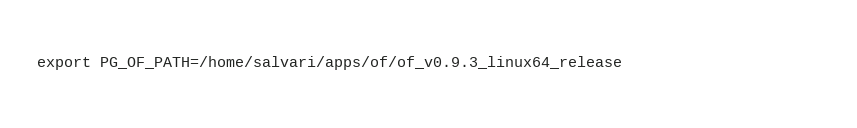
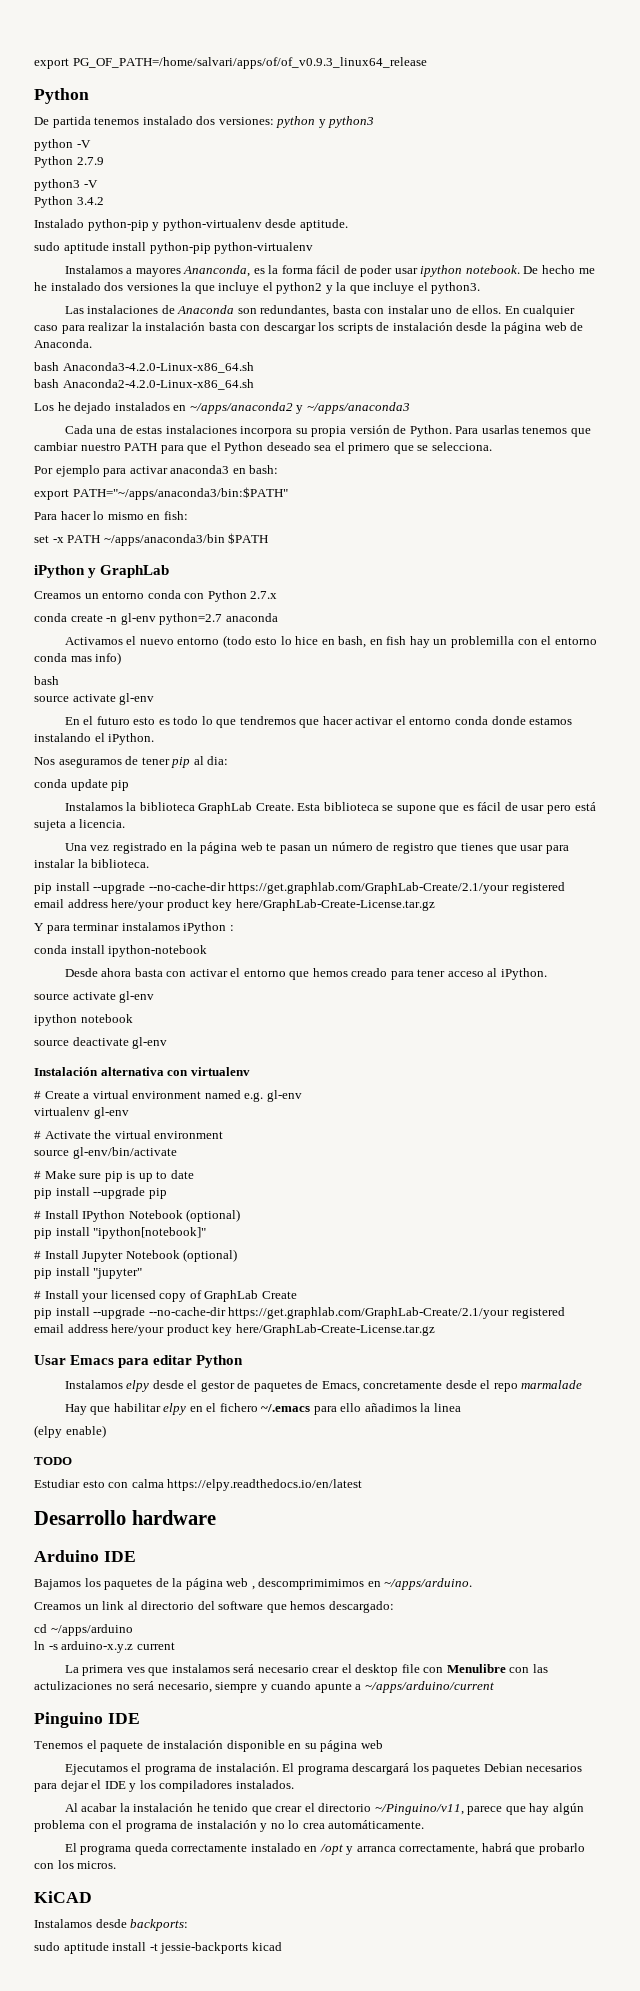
  export PG_OF_PATH=/home/salvari/apps/of/of_v0.9.3_linux64_release
+ Python
+ De partida tenemos instalado dos versiones: python y python3
+ python -V
+ Python 2.7.9
+ python3 -V
+ Python 3.4.2
+ Instalado python-pip y python-virtualenv desde aptitude.
+ sudo aptitude install python-pip python-virtualenv
+ Instalamos a mayores Ananconda, es la forma fácil de poder usar ipython notebook. De hecho me he instalado dos versiones la que incluye el python2 y la que incluye el python3.
+ Las instalaciones de Anaconda son redundantes, basta con instalar uno de ellos. En cualquier caso para realizar la instalación basta con descargar los scripts de instalación desde la página web de Anaconda.
+ bash Anaconda3-4.2.0-Linux-x86_64.sh
+ bash Anaconda2-4.2.0-Linux-x86_64.sh
+ Los he dejado instalados en ~/apps/anaconda2 y ~/apps/anaconda3
+ Cada una de estas instalaciones incorpora su propia versión de Python. Para usarlas tenemos que cambiar nuestro PATH para que el Python deseado sea el primero que se selecciona.
+ Por ejemplo para activar anaconda3 en bash:
+ export PATH="~/apps/anaconda3/bin:$PATH"
+ Para hacer lo mismo en fish:
+ set -x PATH ~/apps/anaconda3/bin $PATH
+ iPython y GraphLab
+ Creamos un entorno conda con Python 2.7.x
+ conda create -n gl-env python=2.7 anaconda
+ Activamos el nuevo entorno (todo esto lo hice en bash, en fish hay un problemilla con el entorno conda mas info)
+ bash
+ source activate gl-env
+ En el futuro esto es todo lo que tendremos que hacer activar el entorno conda donde estamos instalando el iPython.
+ Nos aseguramos de tener pip al dia:
+ conda update pip
+ Instalamos la biblioteca GraphLab Create. Esta biblioteca se supone que es fácil de usar pero está sujeta a licencia.
+ Una vez registrado en la página web te pasan un número de registro que tienes que usar para instalar la biblioteca.
+ pip install --upgrade --no-cache-dir https://get.graphlab.com/GraphLab-Create/2.1/your registered email address here/your product key here/GraphLab-Create-License.tar.gz
+ Y para terminar instalamos iPython :
+ conda install ipython-notebook
+ Desde ahora basta con activar el entorno que hemos creado para tener acceso al iPython.
+ source activate gl-env
+ ipython notebook
+ source deactivate gl-env
+ Instalación alternativa con virtualenv
+ # Create a virtual environment named e.g. gl-env
+ virtualenv gl-env
+ # Activate the virtual environment
+ source gl-env/bin/activate
+ # Make sure pip is up to date
+ pip install --upgrade pip
+ # Install IPython Notebook (optional)
+ pip install "ipython[notebook]"
+ # Install Jupyter Notebook (optional)
+ pip install "jupyter"
+ # Install your licensed copy of GraphLab Create
+ pip install --upgrade --no-cache-dir https://get.graphlab.com/GraphLab-Create/2.1/your registered email address here/your product key here/GraphLab-Create-License.tar.gz
+ Usar Emacs para editar Python
+ Instalamos elpy desde el gestor de paquetes de Emacs, concretamente desde el repo marmalade
+ Hay que habilitar elpy en el fichero ~/.emacs para ello añadimos la linea
+ (elpy enable)
+ TODO
+ Estudiar esto con calma https://elpy.readthedocs.io/en/latest
+ Desarrollo hardware
+ Arduino IDE
+ Bajamos los paquetes de la página web , descomprimimimos en ~/apps/arduino.
+ Creamos un link al directorio del software que hemos descargado:
+ cd ~/apps/arduino
+ ln -s arduino-x.y.z current
+ La primera ves que instalamos será necesario crear el desktop file con Menulibre con las actulizaciones no será necesario, siempre y cuando apunte a ~/apps/arduino/current
+ Pinguino IDE
+ Tenemos el paquete de instalación disponible en su página web
+ Ejecutamos el programa de instalación. El programa descargará los paquetes Debian necesarios para dejar el IDE y los compiladores instalados.
+ Al acabar la instalación he tenido que crear el directorio ~/Pinguino/v11, parece que hay algún problema con el programa de instalación y no lo crea automáticamente.
+ El programa queda correctamente instalado en /opt y arranca correctamente, habrá que probarlo con los micros.
+ KiCAD
+ Instalamos desde backports:
+ sudo aptitude install -t jessie-backports kicad

